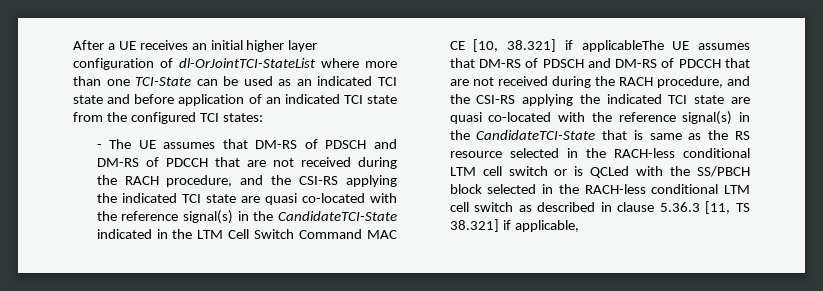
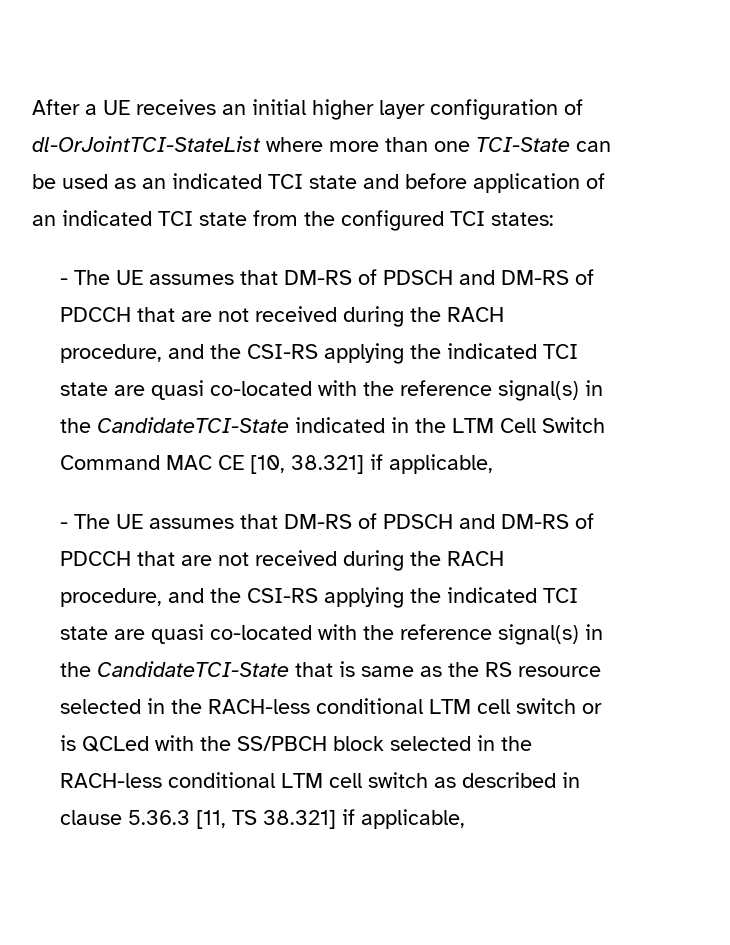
- - The UE assumes that DM-RS of PDSCH and DM-RS of PDCCH that are not received during the RACH procedure, and the CSI-RS applying the indicated TCI state are quasi co-located with the reference signal(s) in the CandidateTCI-State indicated in the LTM Cell Switch Command MAC CE [10, 38.321] if applicableThe UE assumes that DM-RS of PDSCH and DM-RS of PDCCH that are not received during the RACH procedure, and the CSI-RS applying the indicated TCI state are quasi co-located with the reference signal(s) in the CandidateTCI-State that is same as the RS resource selected in the RACH-less conditional LTM cell switch or is QCLed with the SS/PBCH block selected in the RACH-less conditional LTM cell switch as described in clause 5.36.3 [11, TS 38.321] if applicable,
+ - The UE assumes that DM-RS of PDSCH and DM-RS of PDCCH that are not received during the RACH procedure, and the CSI-RS applying the indicated TCI state are quasi co-located with the reference signal(s) in the CandidateTCI-State indicated in the LTM Cell Switch Command MAC CE [10, 38.321] if applicable,
+ - The UE assumes that DM-RS of PDSCH and DM-RS of PDCCH that are not received during the RACH procedure, and the CSI-RS applying the indicated TCI state are quasi co-located with the reference signal(s) in the CandidateTCI-State that is same as the RS resource selected in the RACH-less conditional LTM cell switch or is QCLed with the SS/PBCH block selected in the RACH-less conditional LTM cell switch as described in clause 5.36.3 [11, TS 38.321] if applicable,

